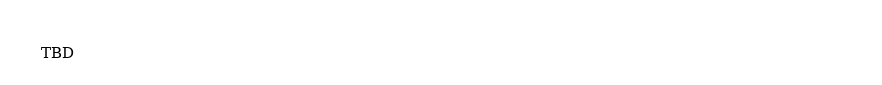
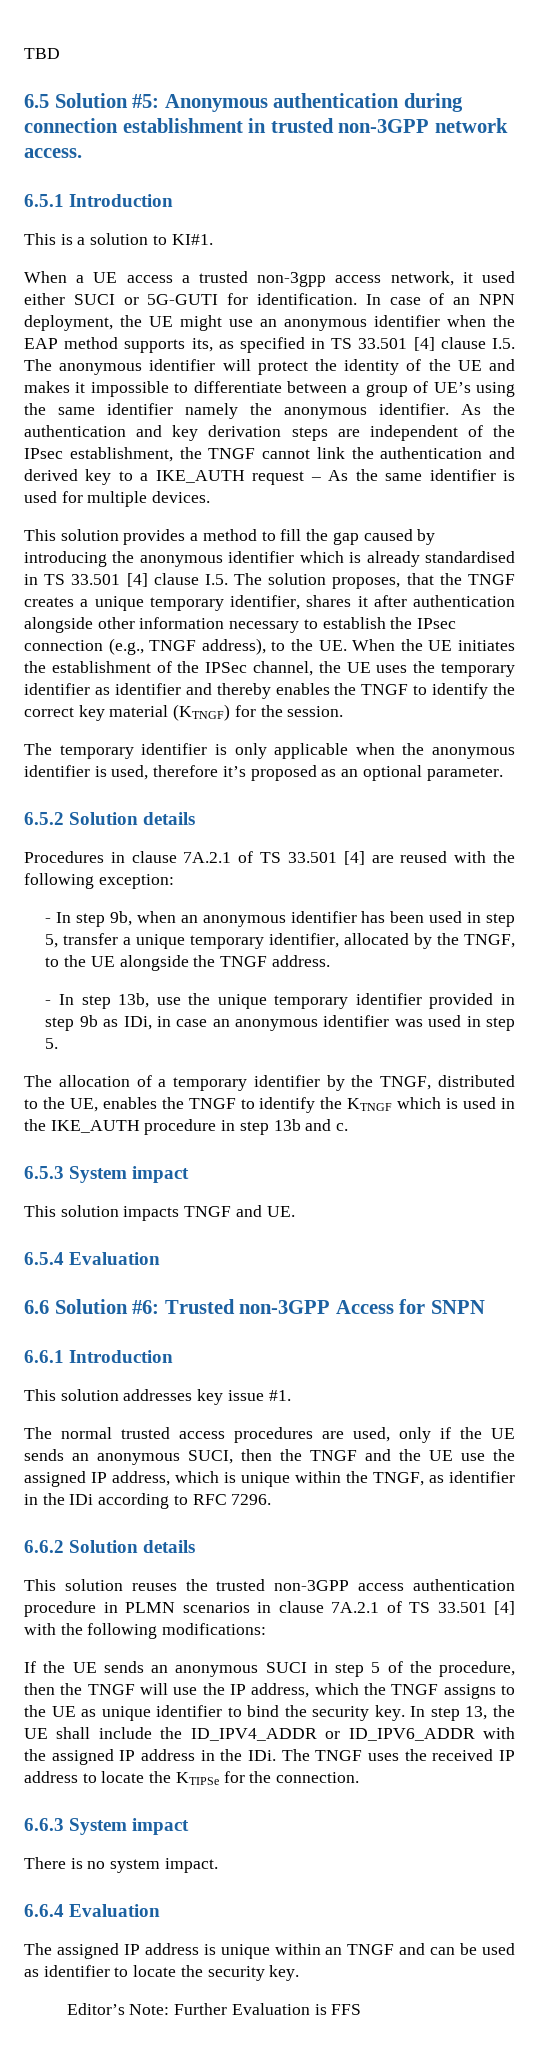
+ 6.5 Solution #5: Anonymous authentication during connection establishment in trusted non-3GPP network access.
+ 6.5.1 Introduction
+ This is a solution to KI#1.
+ When a UE access a trusted non-3gpp access network, it used either SUCI or 5G-GUTI for identification. In case of an NPN deployment, the UE might use an anonymous identifier when the EAP method supports its, as specified in TS 33.501 [4] clause I.5. The anonymous identifier will protect the identity of the UE and makes it impossible to differentiate between a group of UE’s using the same identifier namely the anonymous identifier. As the authentication and key derivation steps are independent of the IPsec establishment, the TNGF cannot link the authentication and derived key to a IKE_AUTH request – As the same identifier is used for multiple devices.
+ This solution provides a method to fill the gap caused by introducing the anonymous identifier which is already standardised in TS 33.501 [4] clause I.5. The solution proposes, that the TNGF creates a unique temporary identifier, shares it after authentication alongside other information necessary to establish the IPsec connection (e.g., TNGF address), to the UE. When the UE initiates the establishment of the IPSec channel, the UE uses the temporary identifier as identifier and thereby enables the TNGF to identify the correct key material (KTNGF) for the session.
+ The temporary identifier is only applicable when the anonymous identifier is used, therefore it’s proposed as an optional parameter.
+ 6.5.2 Solution details
+ Procedures in clause 7A.2.1 of TS 33.501 [4] are reused with the following exception:
+ - In step 9b, when an anonymous identifier has been used in step 5, transfer a unique temporary identifier, allocated by the TNGF, to the UE alongside the TNGF address.
+ - In step 13b, use the unique temporary identifier provided in step 9b as IDi, in case an anonymous identifier was used in step 5.
+ The allocation of a temporary identifier by the TNGF, distributed to the UE, enables the TNGF to identify the KTNGF which is used in the IKE_AUTH procedure in step 13b and c.
+ 6.5.3 System impact
+ This solution impacts TNGF and UE.
+ 6.5.4 Evaluation
+ 6.6 Solution #6: Trusted non-3GPP Access for SNPN
+ 6.6.1 Introduction
+ This solution addresses key issue #1.
+ The normal trusted access procedures are used, only if the UE sends an anonymous SUCI, then the TNGF and the UE use the assigned IP address, which is unique within the TNGF, as identifier in the IDi according to RFC 7296.
+ 6.6.2 Solution details
+ This solution reuses the trusted non-3GPP access authentication procedure in PLMN scenarios in clause 7A.2.1 of TS 33.501 [4] with the following modifications:
+ If the UE sends an anonymous SUCI in step 5 of the procedure, then the TNGF will use the IP address, which the TNGF assigns to the UE as unique identifier to bind the security key. In step 13, the UE shall include the ID_IPV4_ADDR or ID_IPV6_ADDR with the assigned IP address in the IDi. The TNGF uses the received IP address to locate the KTIPSe for the connection.
+ 6.6.3 System impact
+ There is no system impact.
+ 6.6.4 Evaluation
+ The assigned IP address is unique within an TNGF and can be used as identifier to locate the security key.
+ Editor’s Note: Further Evaluation is FFS

